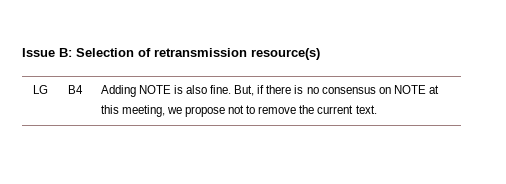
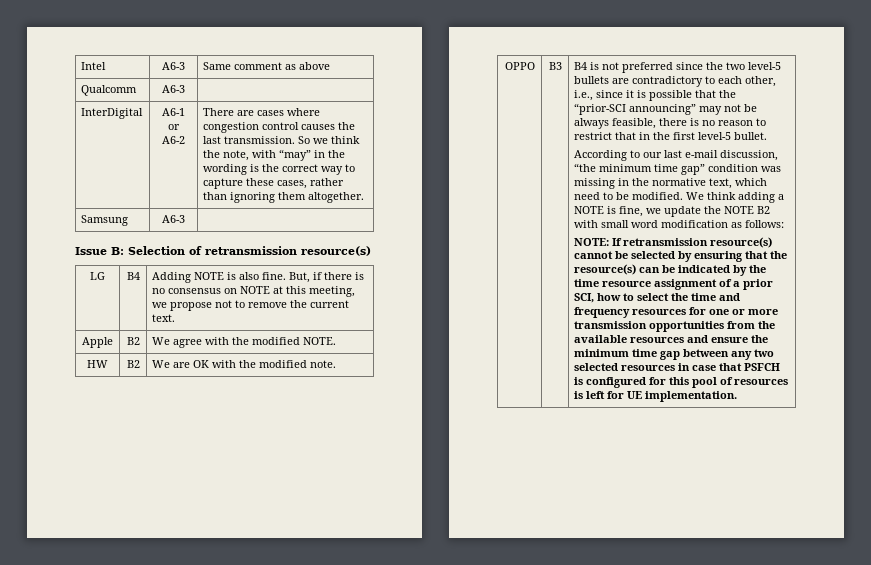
+ Intel | A6-3 | Same comment as above
+ Qualcomm | A6-3 |
+ InterDigital | A6-1 or A6-2 | There are cases where congestion control causes the last transmission. So we think the note, with “may” in the wording is the correct way to capture these cases, rather than ignoring them altogether.
+ Samsung | A6-3 |
+ Apple | B2 | We agree with the modified NOTE.
+ HW | B2 | We are OK with the modified note.
+ OPPO | B3 | B4 is not preferred since the two level-5 bullets are contradictory to each other, i.e., since it is possible that the “prior-SCI announcing” may not be always feasible, there is no reason to restrict that in the first level-5 bullet.
+ According to our last e-mail discussion, “the minimum time gap” condition was missing in the normative text, which need to be modified. We think adding a NOTE is fine, we update the NOTE B2 with small word modification as follows:
+ NOTE: If retransmission resource(s) cannot be selected by ensuring that the resource(s) can be indicated by the time resource assignment of a prior SCI, how to select the time and frequency resources for one or more transmission opportunities from the available resources and ensure the minimum time gap between any two selected resources in case that PSFCH is configured for this pool of resources is left for UE implementation.

